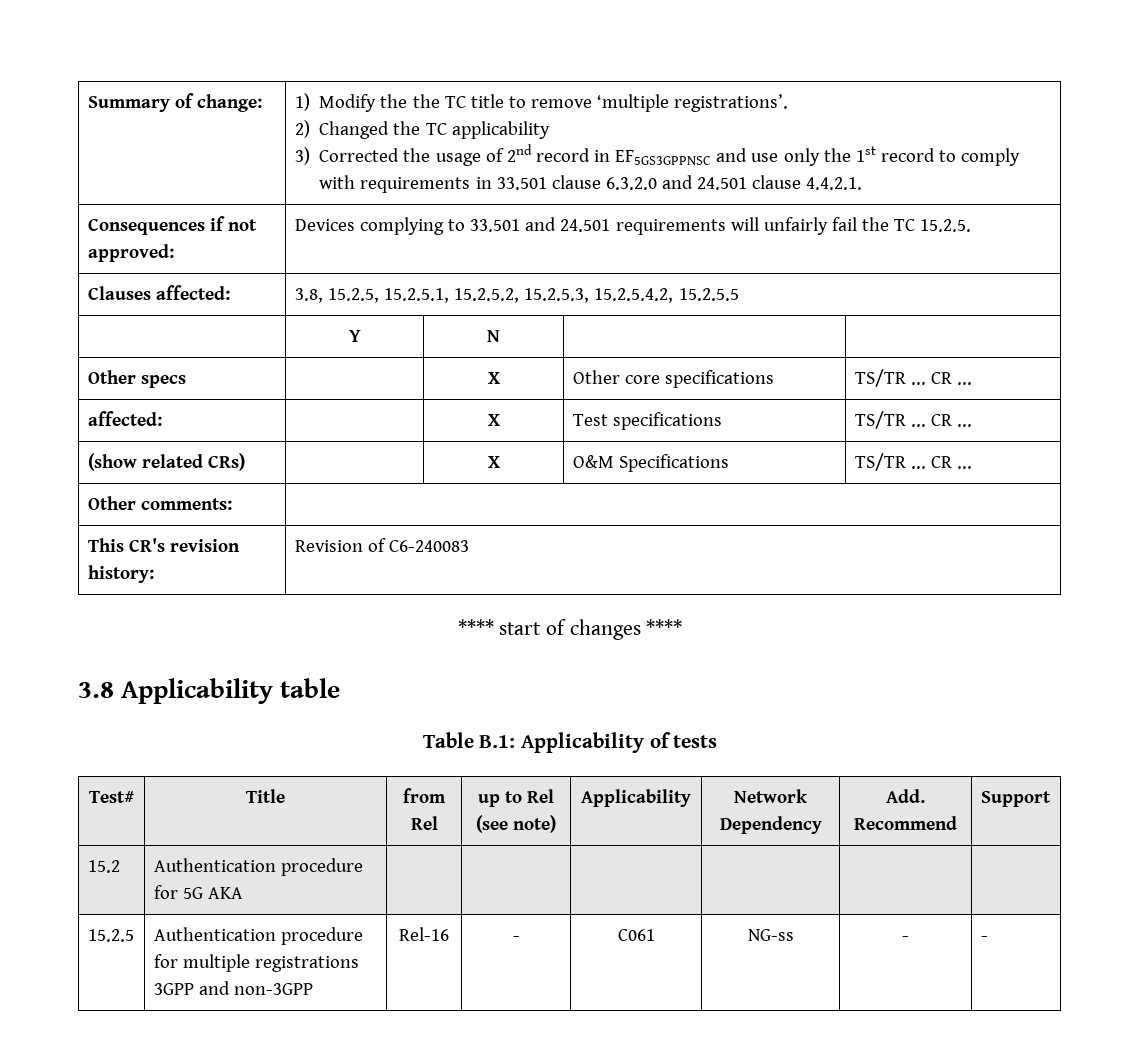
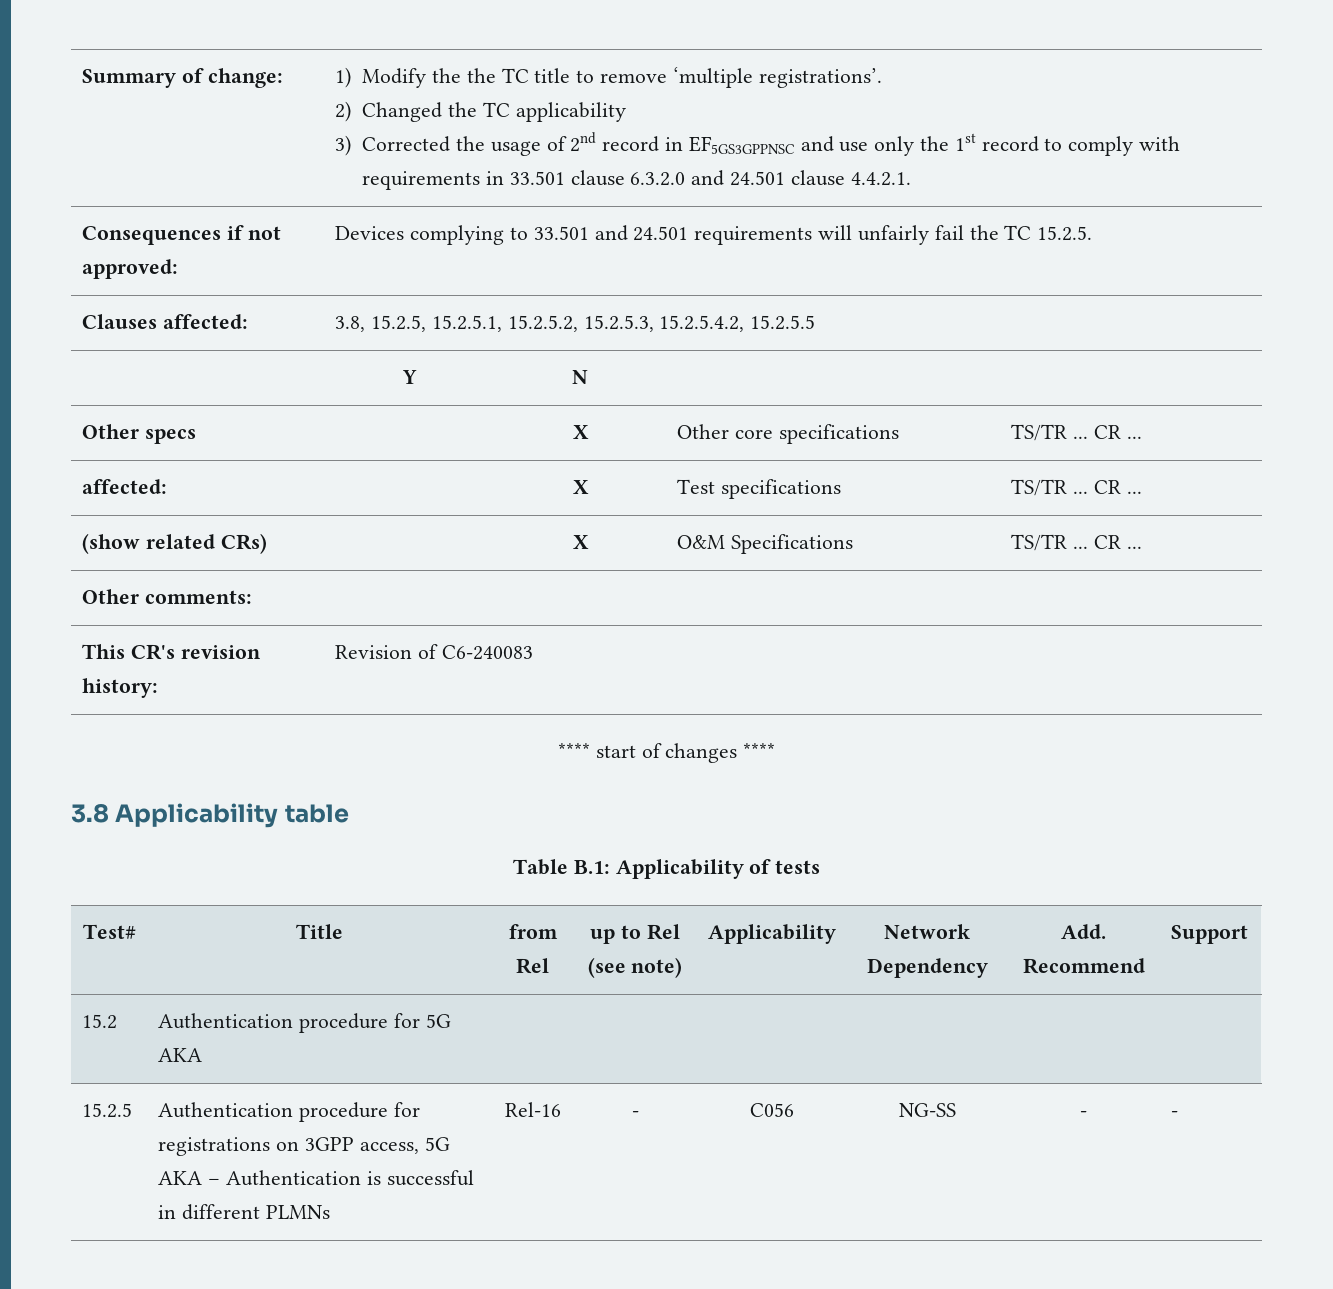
- 15.2.5 | Authentication procedure for multiple registrations 3GPP and non-3GPP | Rel-16 | - | C061 | NG-ss | - | -
+ 15.2.5 | Authentication procedure for registrations on 3GPP access, 5G AKA – Authentication is successful in different PLMNs | Rel-16 | - | C056 | NG-SS | - | -

